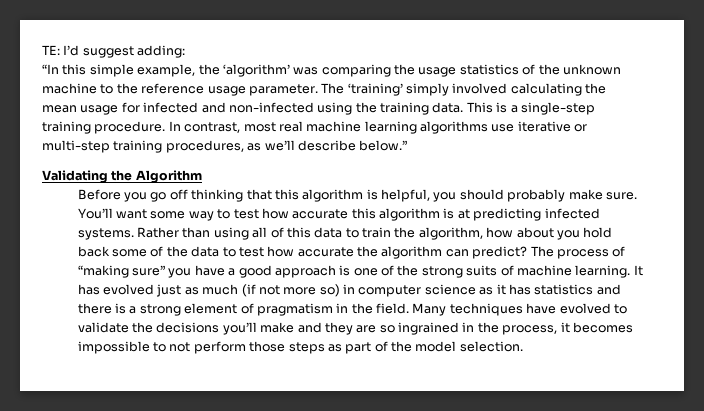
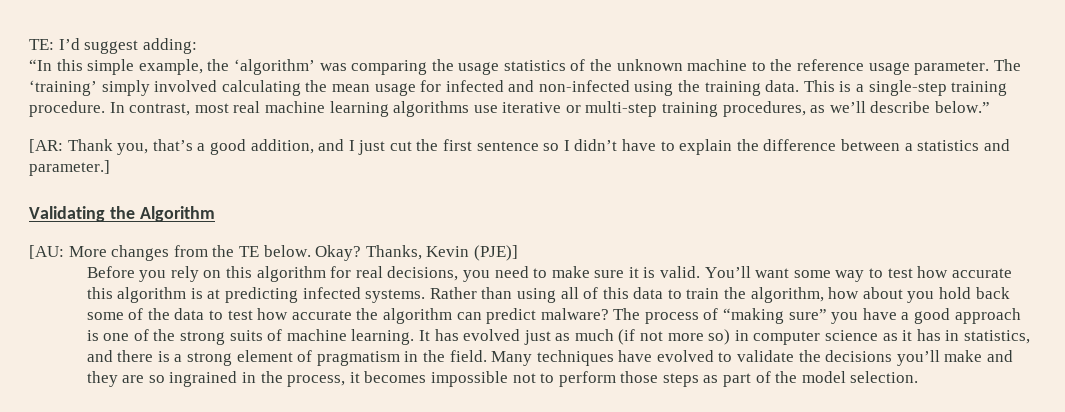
+ [AR: Thank you, that’s a good addition, and I just cut the first sentence so I didn’t have to explain the difference between a statistics and parameter.]
  Validating the Algorithm
- Before you go off thinking that this algorithm is helpful, you should probably make sure.
+ [AU: More changes from the TE below. Okay? Thanks, Kevin (PJE)]
+ Before you rely on this algorithm for real decisions, you need to make sure it is valid.
- Rather than using all of this data to train the algorithm, how about you hold back some of the data to test how accurate the algorithm can predict?
+ Rather than using all of this data to train the algorithm, how about you hold back some of the data to test how accurate the algorithm can predict malware?
- It has evolved just as much (if not more so) in computer science as it has statistics and there is a strong element of pragmatism in the field.
+ It has evolved just as much (if not more so) in computer science as it has in statistics, and there is a strong element of pragmatism in the field.
- Many techniques have evolved to validate the decisions you’ll make and they are so ingrained in the process, it becomes impossible to not perform those steps as part of the model selection.
+ Many techniques have evolved to validate the decisions you’ll make and they are so ingrained in the process, it becomes impossible not to perform those steps as part of the model selection.

